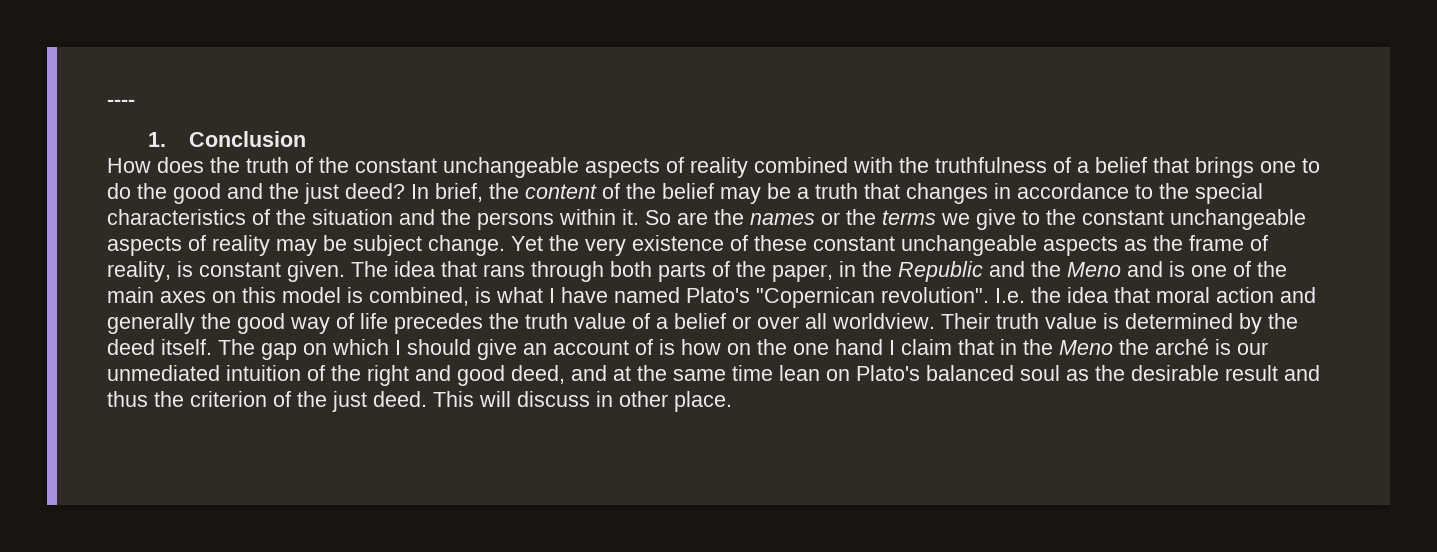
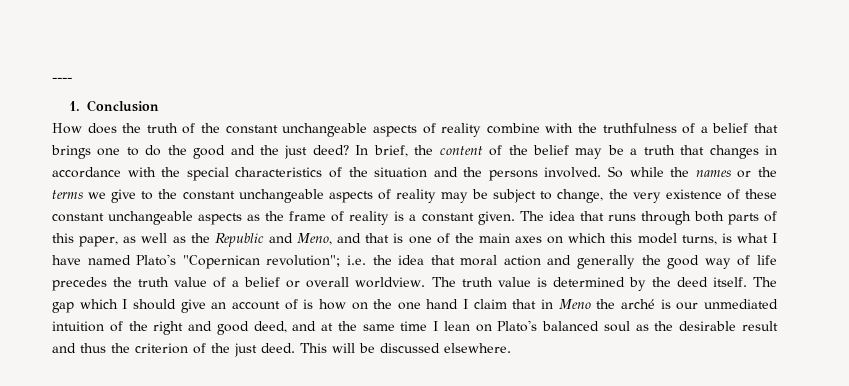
- How does the truth of the constant unchangeable aspects of reality combined with the truthfulness of a belief that brings one to do the good and the just deed?
+ How does the truth of the constant unchangeable aspects of reality combine with the truthfulness of a belief that brings one to do the good and the just deed?
- In brief, the content of the belief may be a truth that changes in accordance to the special characteristics of the situation and the persons within it. So are the names or the terms we give to the constant unchangeable aspects of reality may be subject change. Yet the very existence of these constant unchangeable aspects as the frame of reality, is constant given.
+ In brief, the content of the belief may be a truth that changes in accordance with the special characteristics of the situation and the persons involved. So while the names or the terms we give to the constant unchangeable aspects of reality may be subject to change, the very existence of these constant unchangeable aspects as the frame of reality is a constant given.
- The idea that rans through both parts of the paper, in the Republic and the Meno and is one of the main axes on this model is combined, is what I have named Plato's "Copernican revolution". I.e. the idea that moral action and generally the good way of life precedes the truth value of a belief or over all worldview. Their truth value is determined by the deed itself.
+ The idea that runs through both parts of this paper, as well as the Republic and Meno, and that is one of the main axes on which this model turns, is what I have named Plato's "Copernican revolution"; i.e. the idea that moral action and generally the good way of life precedes the truth value of a belief or overall worldview. The truth value is determined by the deed itself.
- The gap on which I should give an account of is how on the one hand I claim that in the Meno the arché is our unmediated intuition of the right and good deed, and at the same time lean on Plato's balanced soul as the desirable result and thus the criterion of the just deed.
+ The gap which I should give an account of is how on the one hand I claim that in Meno the arché is our unmediated intuition of the right and good deed, and at the same time I lean on Plato's balanced soul as the desirable result and thus the criterion of the just deed.
- This will discuss in other place.
+ This will be discussed elsewhere.

